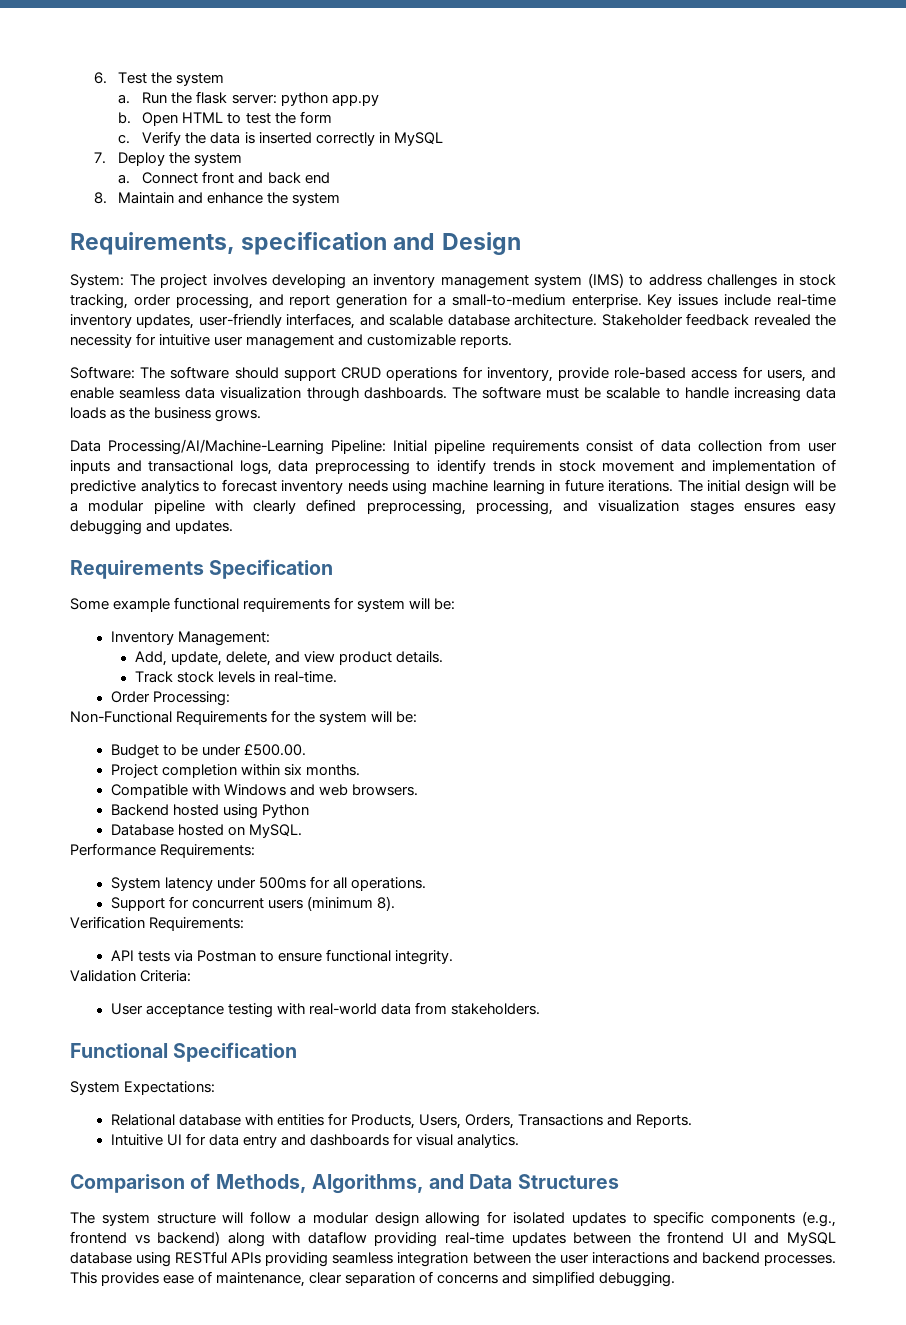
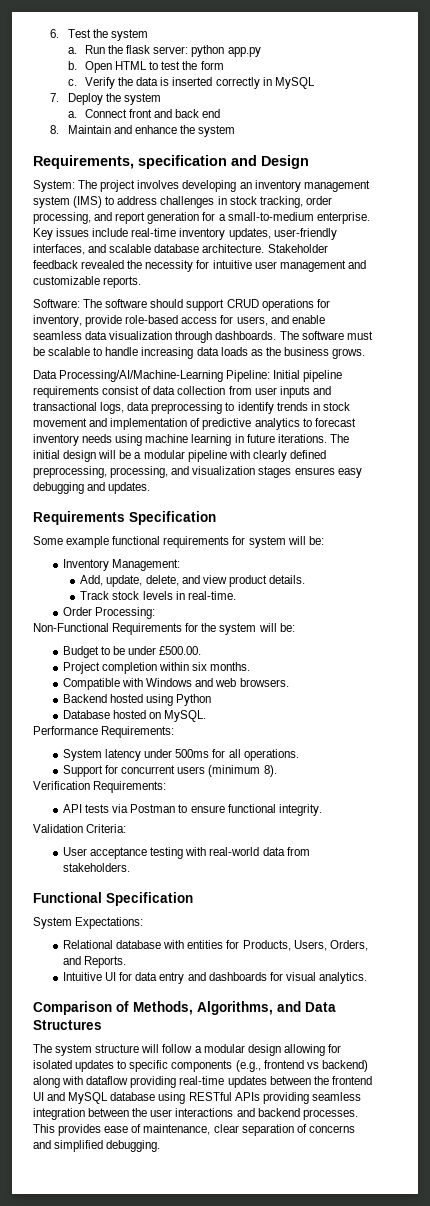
- Relational database with entities for Products, Users, Orders, Transactions and Reports.
+ Relational database with entities for Products, Users, Orders, and Reports.

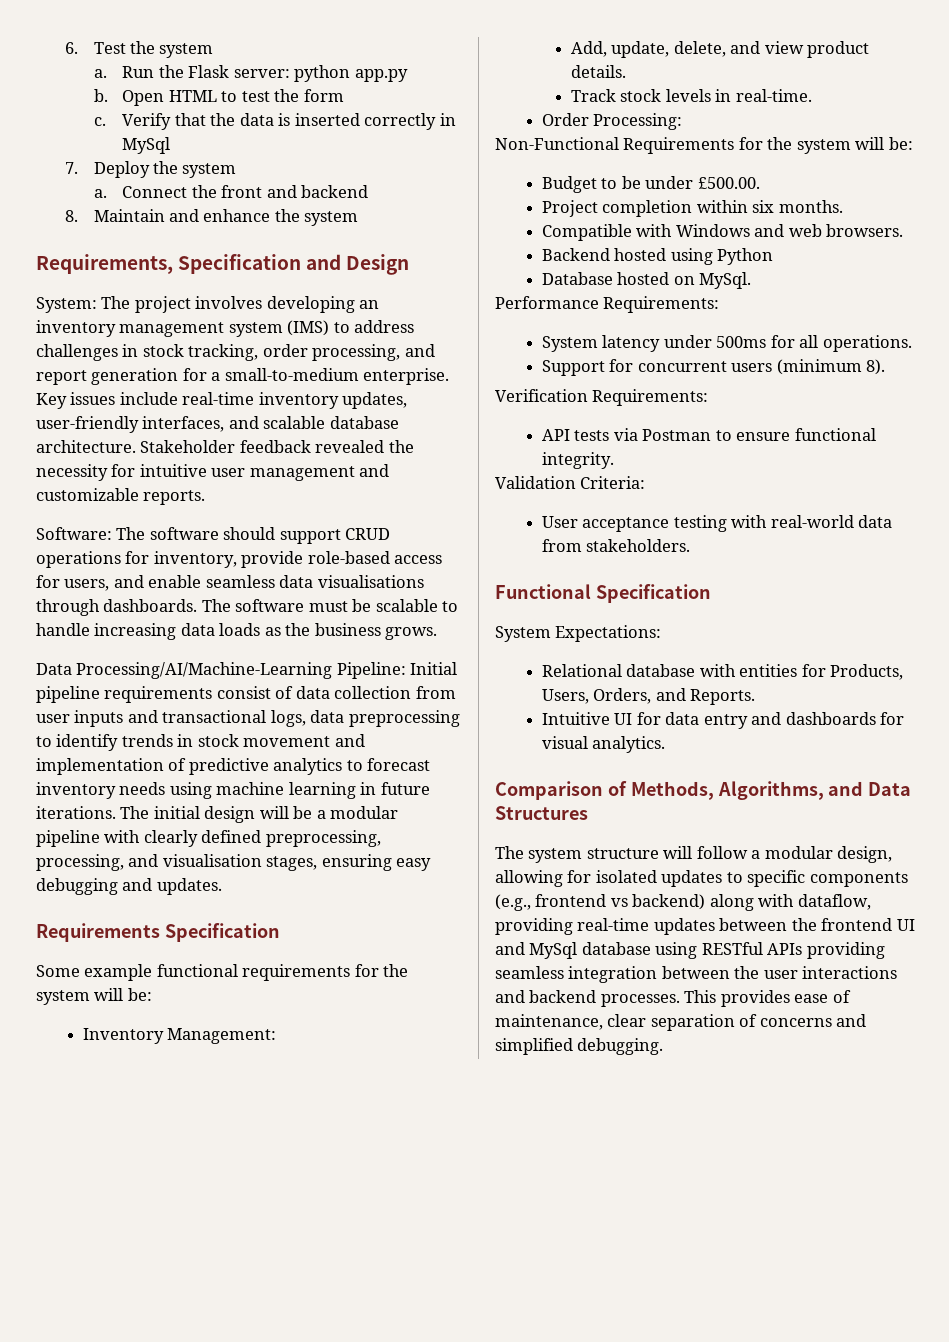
- Run the flask server: python app.py
+ Run the Flask server: python app.py
- Verify the data is inserted correctly in MySQL
+ Verify that the data is inserted correctly in MySql
- Connect front and back end
+ Connect the front and backend
- Requirements, specification and Design
+ Requirements, Specification and Design
- Software: The software should support CRUD operations for inventory, provide role-based access for users, and enable seamless data visualization through dashboards.
+ Software: The software should support CRUD operations for inventory, provide role-based access for users, and enable seamless data visualisations through dashboards.
- The initial design will be a modular pipeline with clearly defined preprocessing, processing, and visualization stages ensures easy debugging and updates.
+ The initial design will be a modular pipeline with clearly defined preprocessing, processing, and visualisation stages, ensuring easy debugging and updates.
- Some example functional requirements for system will be:
+ Some example functional requirements for the system will be:
- Database hosted on MySQL.
+ Database hosted on MySql.
- The system structure will follow a modular design allowing for isolated updates to specific components (e.g., frontend vs backend) along with dataflow providing real-time updates between the frontend UI and MySQL database using RESTful APIs providing seamless integration between the user interactions and backend processes.
+ The system structure will follow a modular design, allowing for isolated updates to specific components (e.g., frontend vs backend) along with dataflow, providing real-time updates between the frontend UI and MySql database using RESTful APIs providing seamless integration between the user interactions and backend processes.

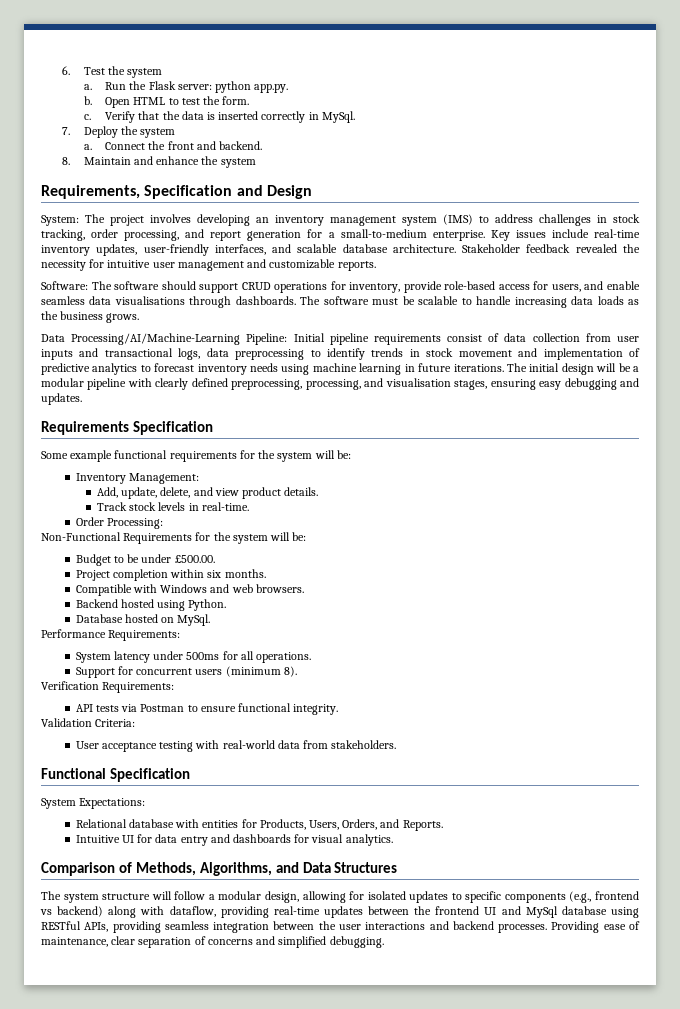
- Run the Flask server: python app.py
+ Run the Flask server: python app.py.
- Open HTML to test the form
+ Open HTML to test the form.
- Verify that the data is inserted correctly in MySql
+ Verify that the data is inserted correctly in MySql.
- Connect the front and backend
+ Connect the front and backend.
- Backend hosted using Python
+ Backend hosted using Python.
- The system structure will follow a modular design, allowing for isolated updates to specific components (e.g., frontend vs backend) along with dataflow, providing real-time updates between the frontend UI and MySql database using RESTful APIs providing seamless integration between the user interactions and backend processes.
+ The system structure will follow a modular design, allowing for isolated updates to specific components (e.g., frontend vs backend) along with dataflow, providing real-time updates between the frontend UI and MySql database using RESTful APIs, providing seamless integration between the user interactions and backend processes.
- This provides ease of maintenance, clear separation of concerns and simplified debugging.
+ Providing ease of maintenance, clear separation of concerns and simplified debugging.

